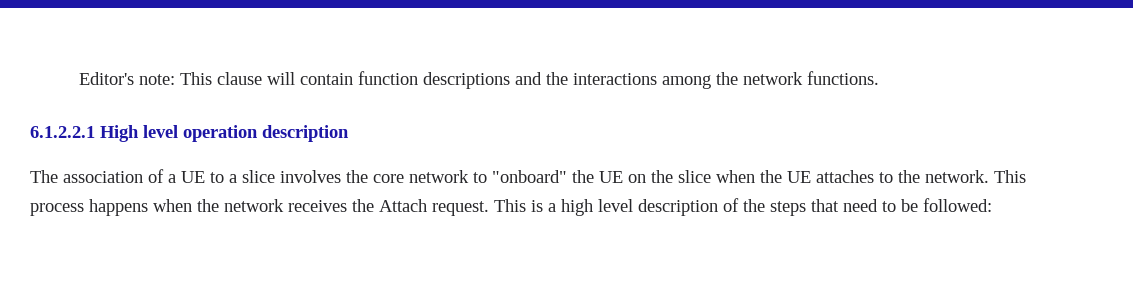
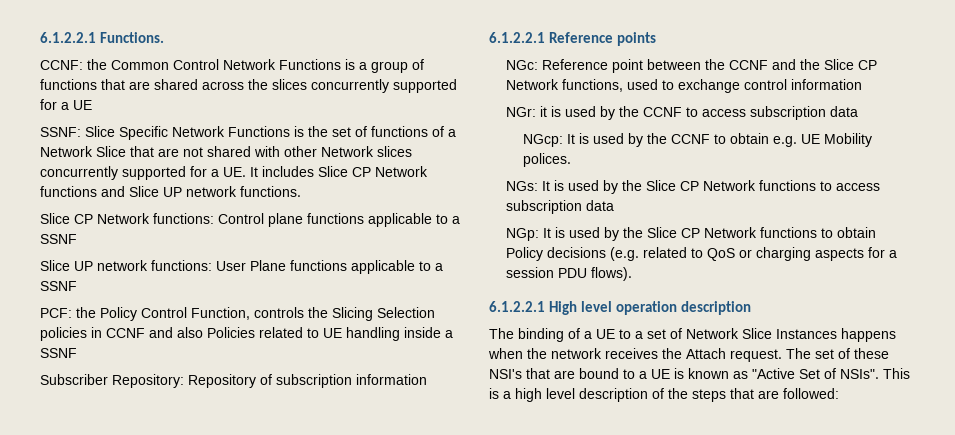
- Editor's note: This clause will contain function descriptions and the interactions among the network functions.
+ 6.1.2.2.1 Functions.
+ CCNF: the Common Control Network Functions is a group of functions that are shared across the slices concurrently supported for a UE
+ SSNF: Slice Specific Network Functions is the set of functions of a Network Slice that are not shared with other Network slices concurrently supported for a UE. It includes Slice CP Network functions and Slice UP network functions.
+ Slice CP Network functions: Control plane functions applicable to a SSNF
+ Slice UP network functions: User Plane functions applicable to a SSNF
+ PCF: the Policy Control Function, controls the Slicing Selection policies in CCNF and also Policies related to UE handling inside a SSNF
+ Subscriber Repository: Repository of subscription information
+ 6.1.2.2.1 Reference points
+ NGc: Reference point between the CCNF and the Slice CP Network functions, used to exchange control information
+ NGr: it is used by the CCNF to access subscription data
+ NGcp: It is used by the CCNF to obtain e.g. UE Mobility polices.
+ NGs: It is used by the Slice CP Network functions to access subscription data
+ NGp: It is used by the Slice CP Network functions to obtain Policy decisions (e.g. related to QoS or charging aspects for a session PDU flows).
- The association of a UE to a slice involves the core network to "onboard" the UE on the slice when the UE attaches to the network. This process happens when the network receives the Attach request.
+ The binding of a UE to a set of Network Slice Instances happens when the network receives the Attach request.
+ The set of these NSI's that are bound to a UE is known as "Active Set of NSIs".
- This is a high level description of the steps that need to be followed:
+ This is a high level description of the steps that are followed:

